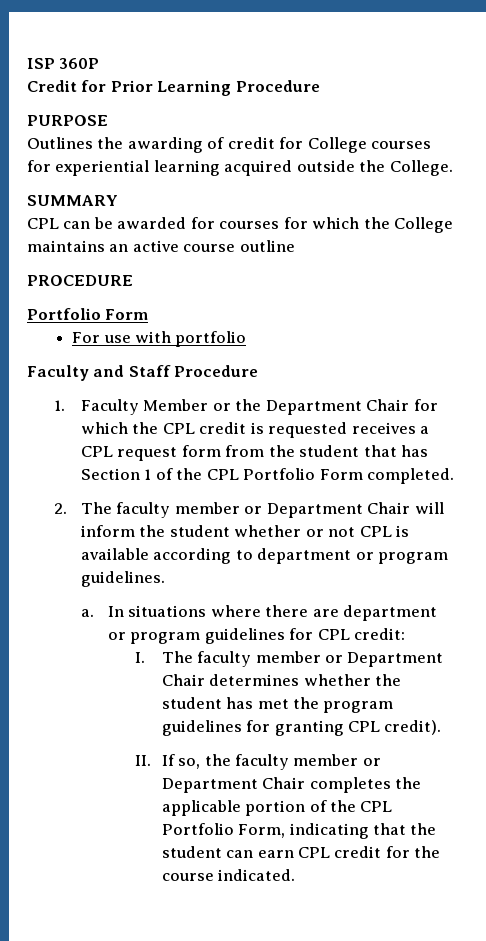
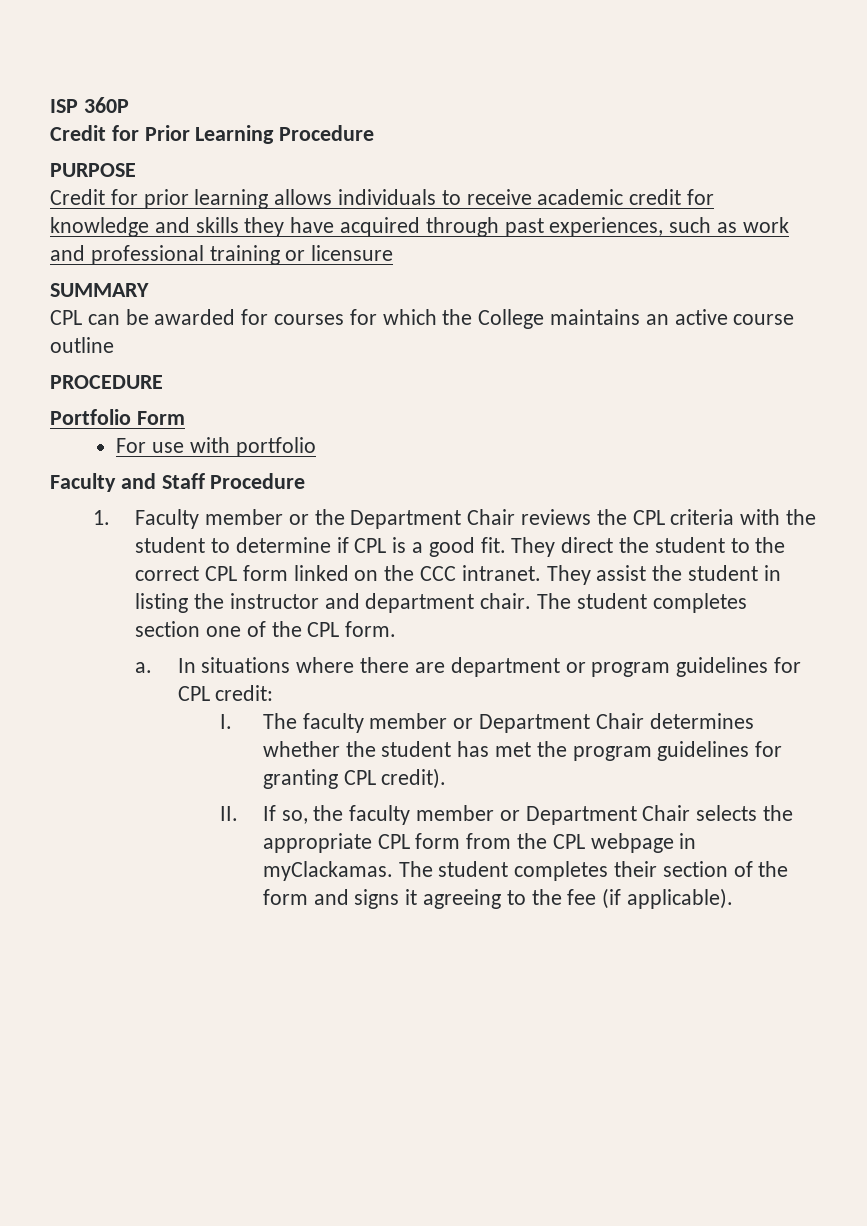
- Outlines the awarding of credit for College courses for experiential learning acquired outside the College.
+ Credit for prior learning allows individuals to receive academic credit for knowledge and skills they have acquired through past experiences, such as work and professional training or licensure
- 1. Faculty Member or the Department Chair for which the CPL credit is requested receives a CPL request form from the student that has Section 1 of the CPL Portfolio Form completed.
- 2. The faculty member or Department Chair will inform the student whether or not CPL is available according to department or program guidelines.
+ 1. Faculty member or the Department Chair reviews the CPL criteria with the student to determine if CPL is a good fit. They direct the student to the correct CPL form linked on the CCC intranet. They assist the student in listing the instructor and department chair. The student completes section one of the CPL form.
- II. If so, the faculty member or Department Chair completes the applicable portion of the CPL Portfolio Form, indicating that the student can earn CPL credit for the course indicated.
+ II. If so, the faculty member or Department Chair selects the appropriate CPL form from the CPL webpage in myClackamas. The student completes their section of the form and signs it agreeing to the fee (if applicable).

